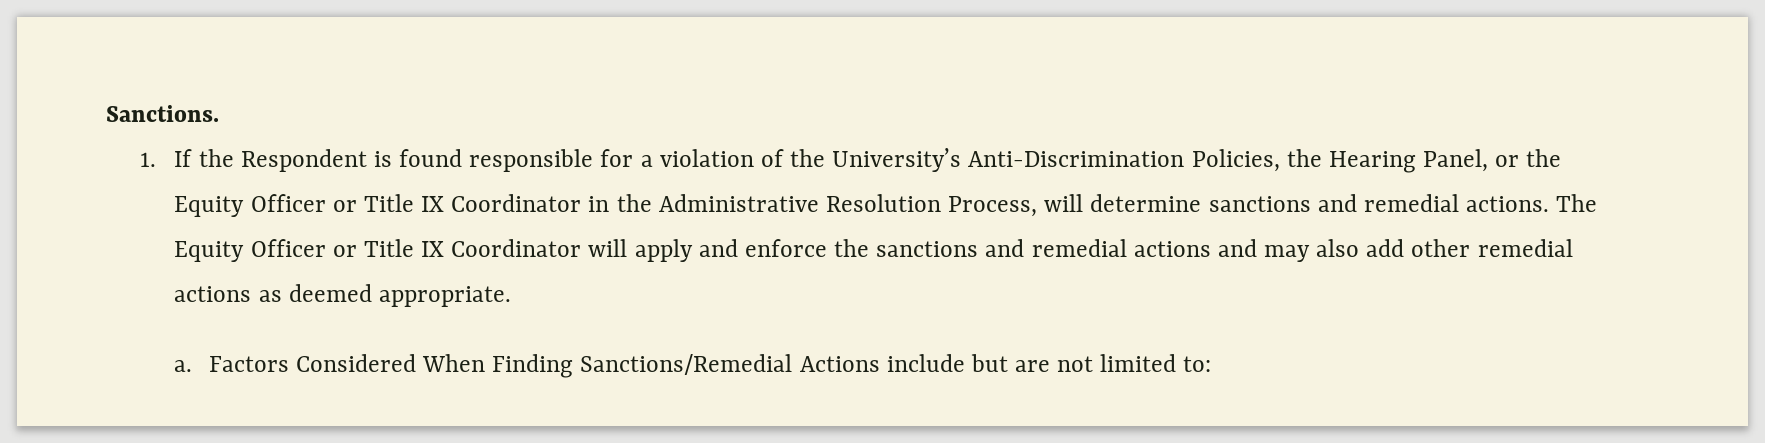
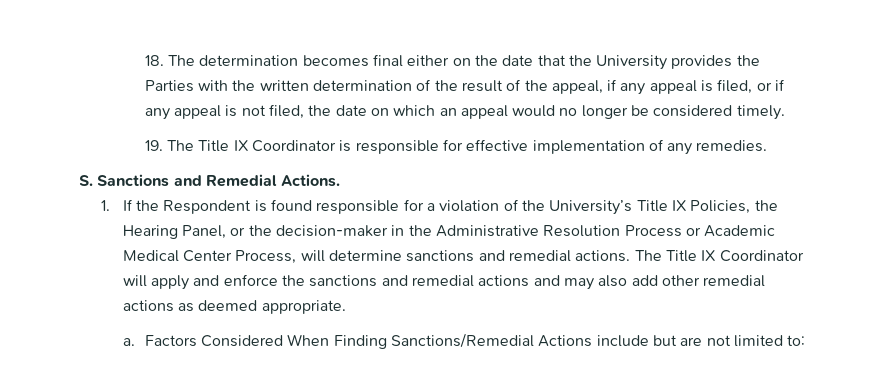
- Sanctions.
+ 18. The determination becomes final either on the date that the University provides the Parties with the written determination of the result of the appeal, if any appeal is filed, or if any appeal is not filed, the date on which an appeal would no longer be considered timely.
+ 19. The Title IX Coordinator is responsible for effective implementation of any remedies.
+ S. Sanctions and Remedial Actions.
- 1. If the Respondent is found responsible for a violation of the University’s Anti-Discrimination Policies, the Hearing Panel, or the Equity Officer or Title IX Coordinator in the Administrative Resolution Process, will determine sanctions and remedial actions.
+ 1. If the Respondent is found responsible for a violation of the University’s Title IX Policies, the Hearing Panel, or the decision-maker in the Administrative Resolution Process or Academic Medical Center Process, will determine sanctions and remedial actions.
- The Equity Officer or Title IX Coordinator will apply and enforce the sanctions and remedial actions and may also add other remedial actions as deemed appropriate.
+ The Title IX Coordinator will apply and enforce the sanctions and remedial actions and may also add other remedial actions as deemed appropriate.

